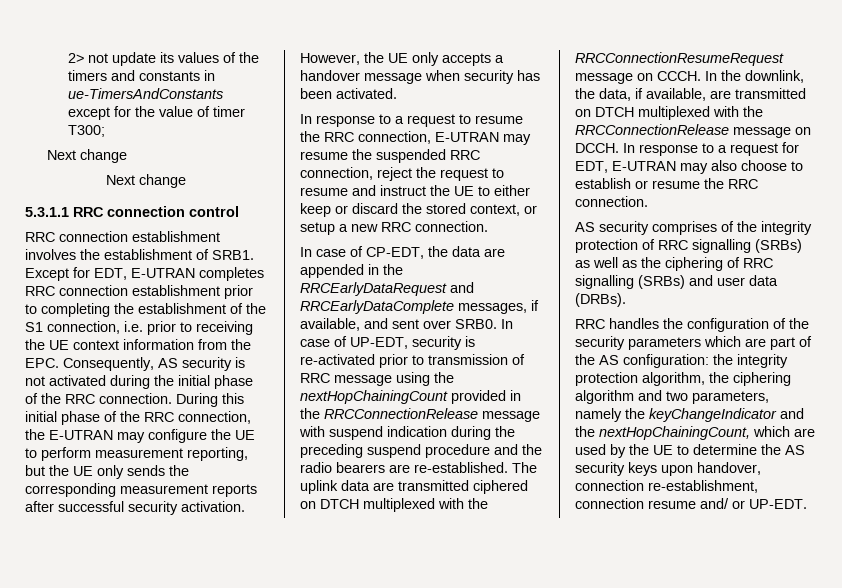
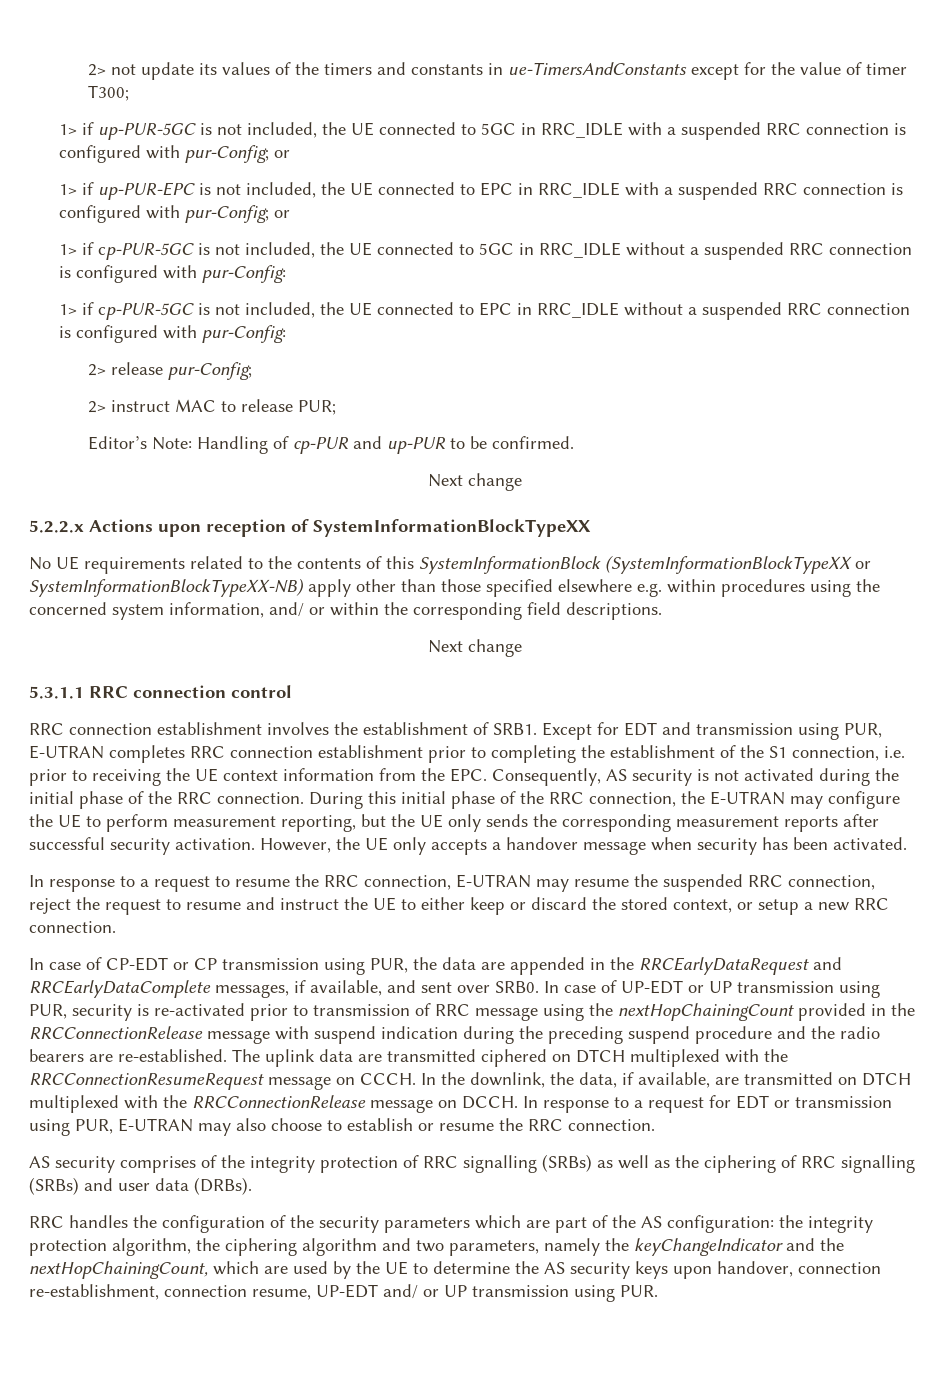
  2> not update its values of the timers and constants in ue-TimersAndConstants except for the value of timer T300;
+ 1> if up-PUR-5GC is not included, the UE connected to 5GC in RRC_IDLE with a suspended RRC connection is configured with pur-Config; or
+ 1> if up-PUR-EPC is not included, the UE connected to EPC in RRC_IDLE with a suspended RRC connection is configured with pur-Config; or
+ 1> if cp-PUR-5GC is not included, the UE connected to 5GC in RRC_IDLE without a suspended RRC connection is configured with pur-Config:
+ 1> if cp-PUR-5GC is not included, the UE connected to EPC in RRC_IDLE without a suspended RRC connection is configured with pur-Config:
+ 2> release pur-Config;
+ 2> instruct MAC to release PUR;
+ Editor’s Note: Handling of cp-PUR and up-PUR to be confirmed.
  Next change
+ 5.2.2.x Actions upon reception of SystemInformationBlockTypeXX
+ No UE requirements related to the contents of this SystemInformationBlock (SystemInformationBlockTypeXX or SystemInformationBlockTypeXX-NB) apply other than those specified elsewhere e.g. within procedures using the concerned system information, and/ or within the corresponding field descriptions.
- Except for EDT, E-UTRAN completes RRC connection establishment prior to completing the establishment of the S1 connection, i.e. prior to receiving the UE context information from the EPC. Consequently, AS security is not activated during the initial phase of the RRC connection.
+ Except for EDT and transmission using PUR, E-UTRAN completes RRC connection establishment prior to completing the establishment of the S1 connection, i.e. prior to receiving the UE context information from the EPC. Consequently, AS security is not activated during the initial phase of the RRC connection.
- In case of CP-EDT, the data are appended in the RRCEarlyDataRequest and RRCEarlyDataComplete messages, if available, and sent over SRB0.
+ In case of CP-EDT or CP transmission using PUR, the data are appended in the RRCEarlyDataRequest and RRCEarlyDataComplete messages, if available, and sent over SRB0.
- In case of UP-EDT, security is re-activated prior to transmission of RRC message using the nextHopChainingCount provided in the RRCConnectionRelease message with suspend indication during the preceding suspend procedure and the radio bearers are re-established.
+ In case of UP-EDT or UP transmission using PUR, security is re-activated prior to transmission of RRC message using the nextHopChainingCount provided in the RRCConnectionRelease message with suspend indication during the preceding suspend procedure and the radio bearers are re-established.
- In response to a request for EDT, E-UTRAN may also choose to establish or resume the RRC connection.
+ In response to a request for EDT or transmission using PUR, E-UTRAN may also choose to establish or resume the RRC connection.
- RRC handles the configuration of the security parameters which are part of the AS configuration: the integrity protection algorithm, the ciphering algorithm and two parameters, namely the keyChangeIndicator and the nextHopChainingCount, which are used by the UE to determine the AS security keys upon handover, connection re-establishment, connection resume and/ or UP-EDT.
+ RRC handles the configuration of the security parameters which are part of the AS configuration: the integrity protection algorithm, the ciphering algorithm and two parameters, namely the keyChangeIndicator and the nextHopChainingCount, which are used by the UE to determine the AS security keys upon handover, connection re-establishment, connection resume, UP-EDT and/ or UP transmission using PUR.

